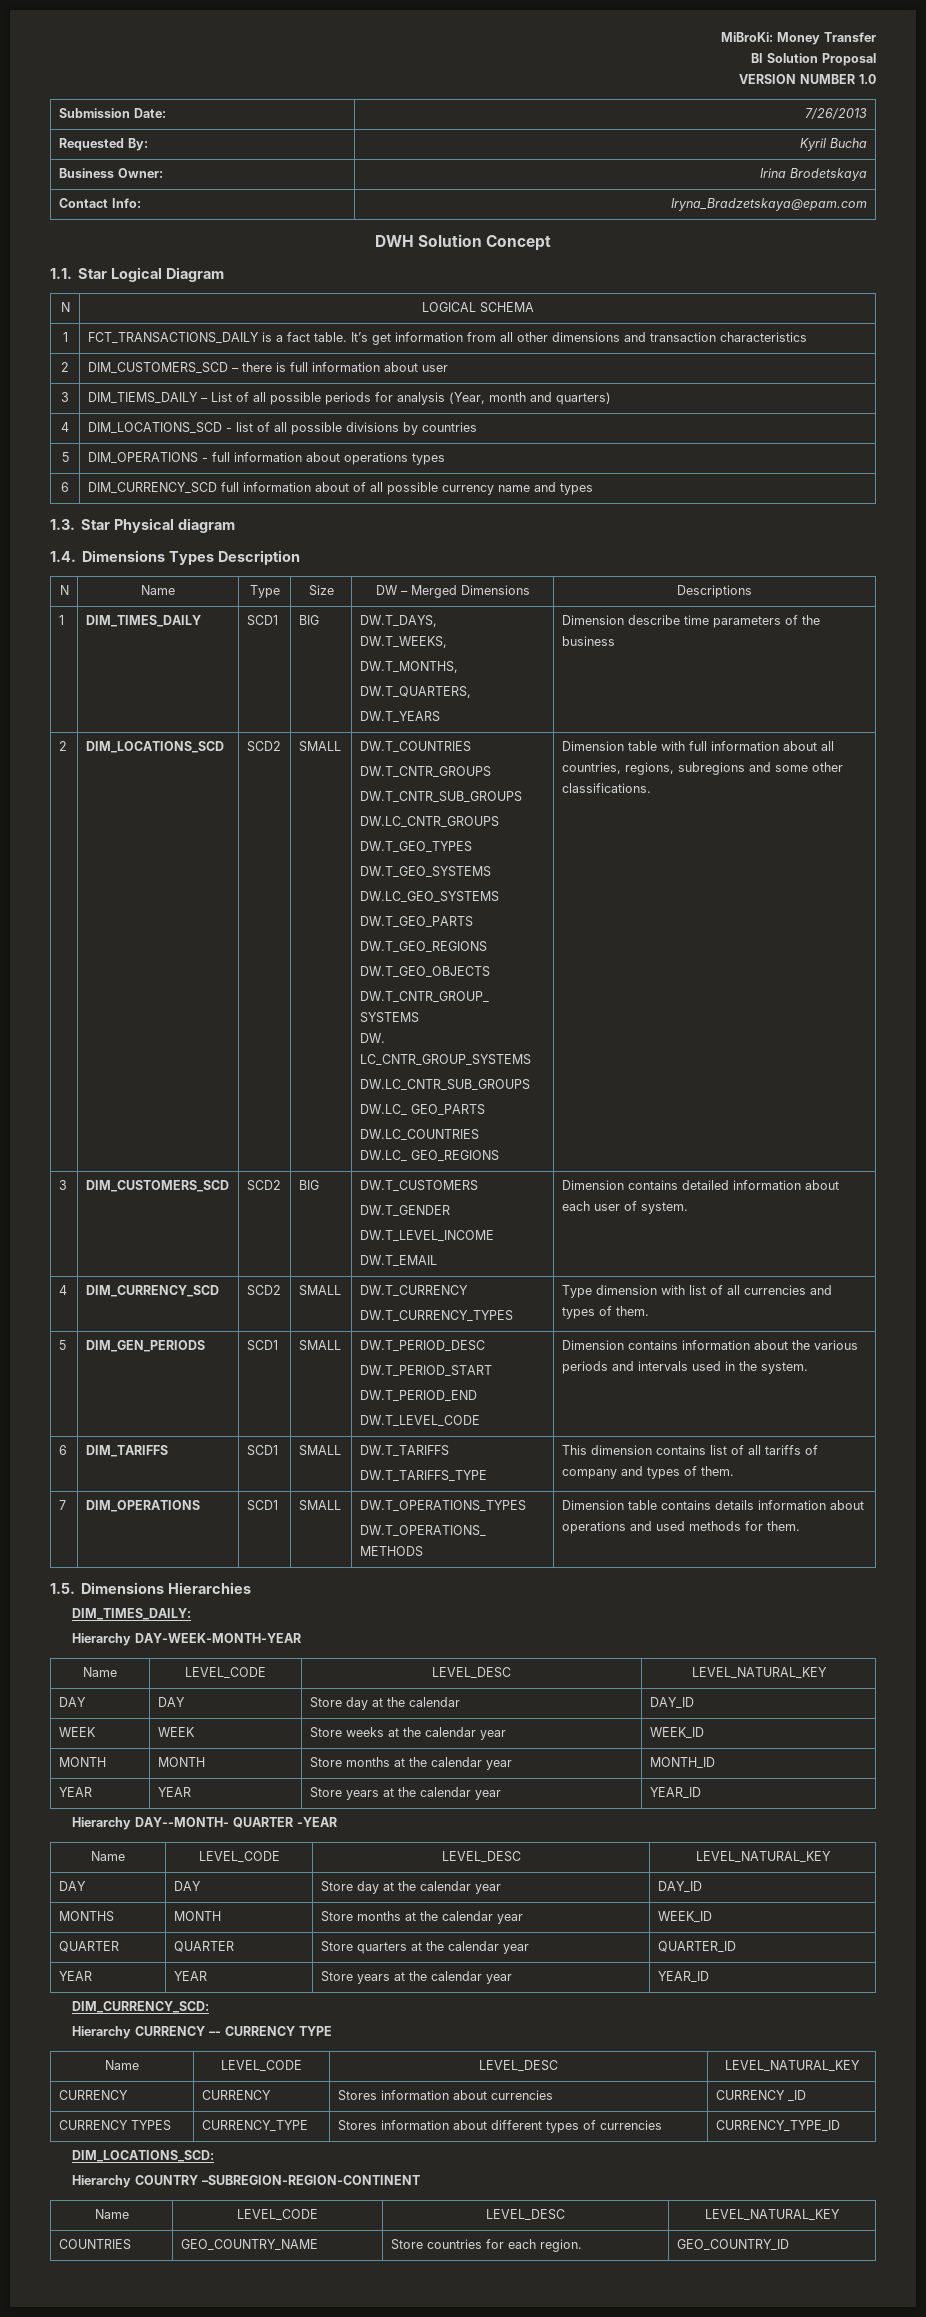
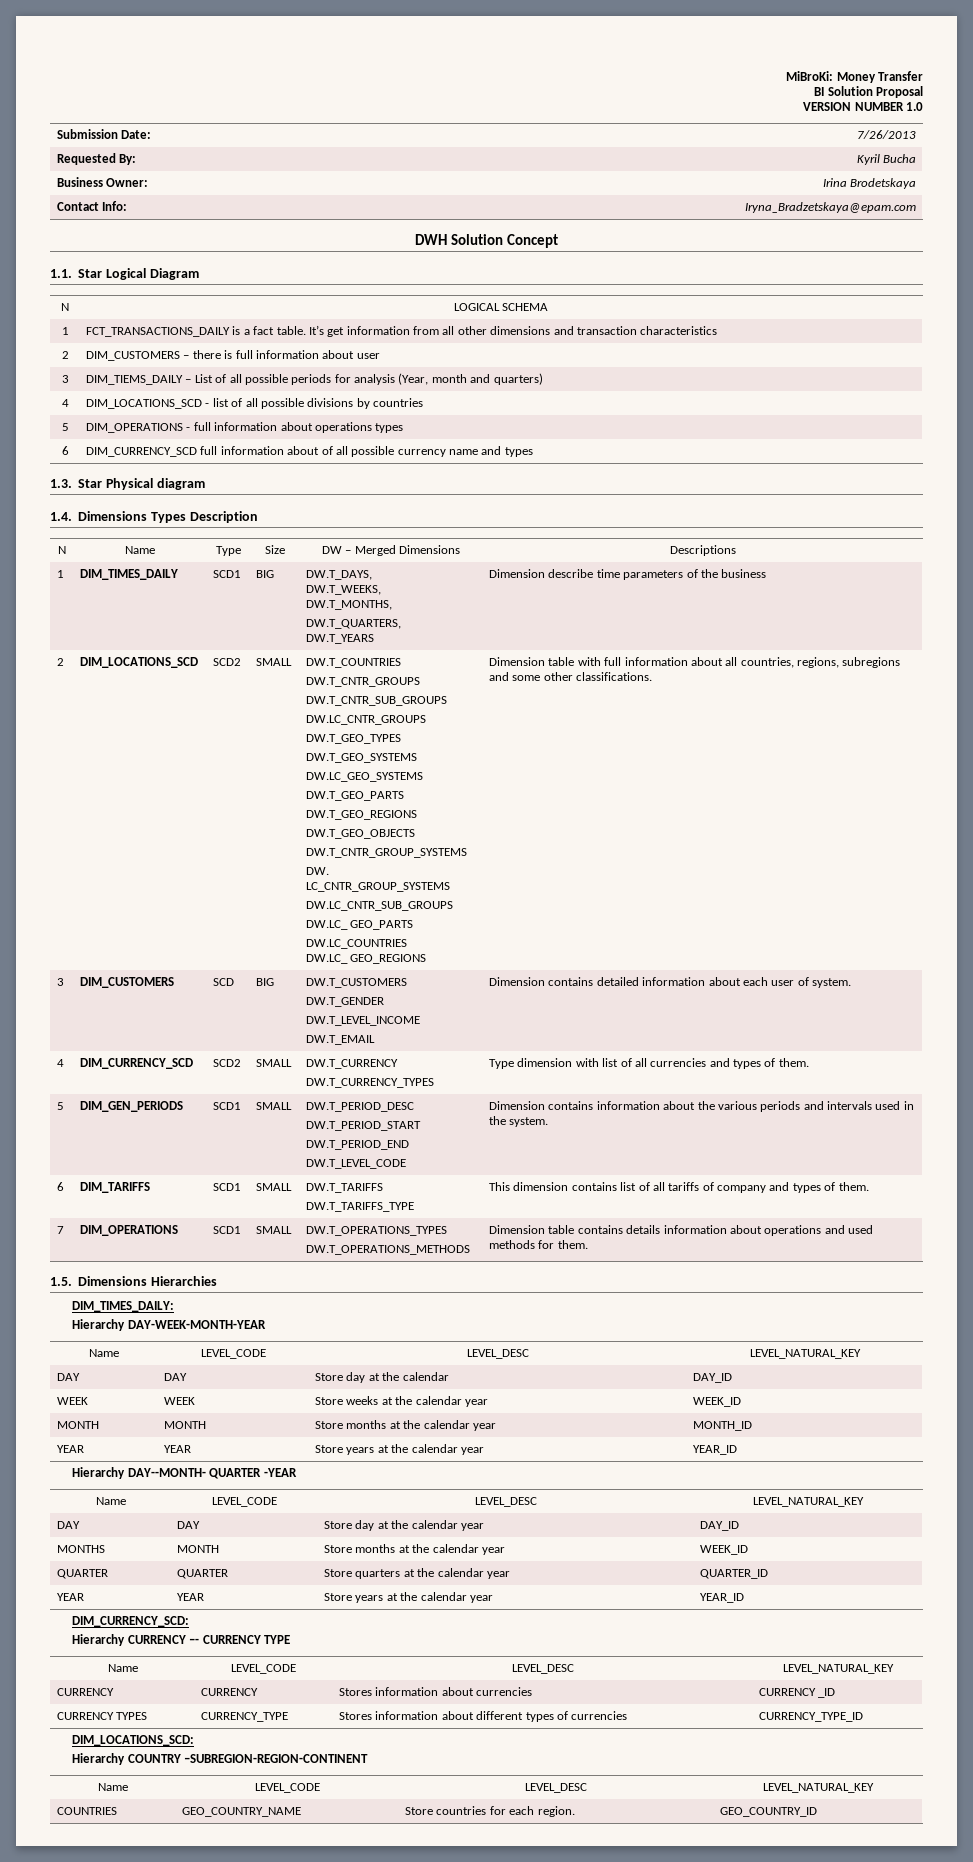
- 2 | DIM_CUSTOMERS_SCD – there is full information about user
+ 2 | DIM_CUSTOMERS – there is full information about user
- 3 | DIM_CUSTOMERS_SCD | SCD2 | BIG | DW.T_CUSTOMERS
+ 3 | DIM_CUSTOMERS | SCD | BIG | DW.T_CUSTOMERS

